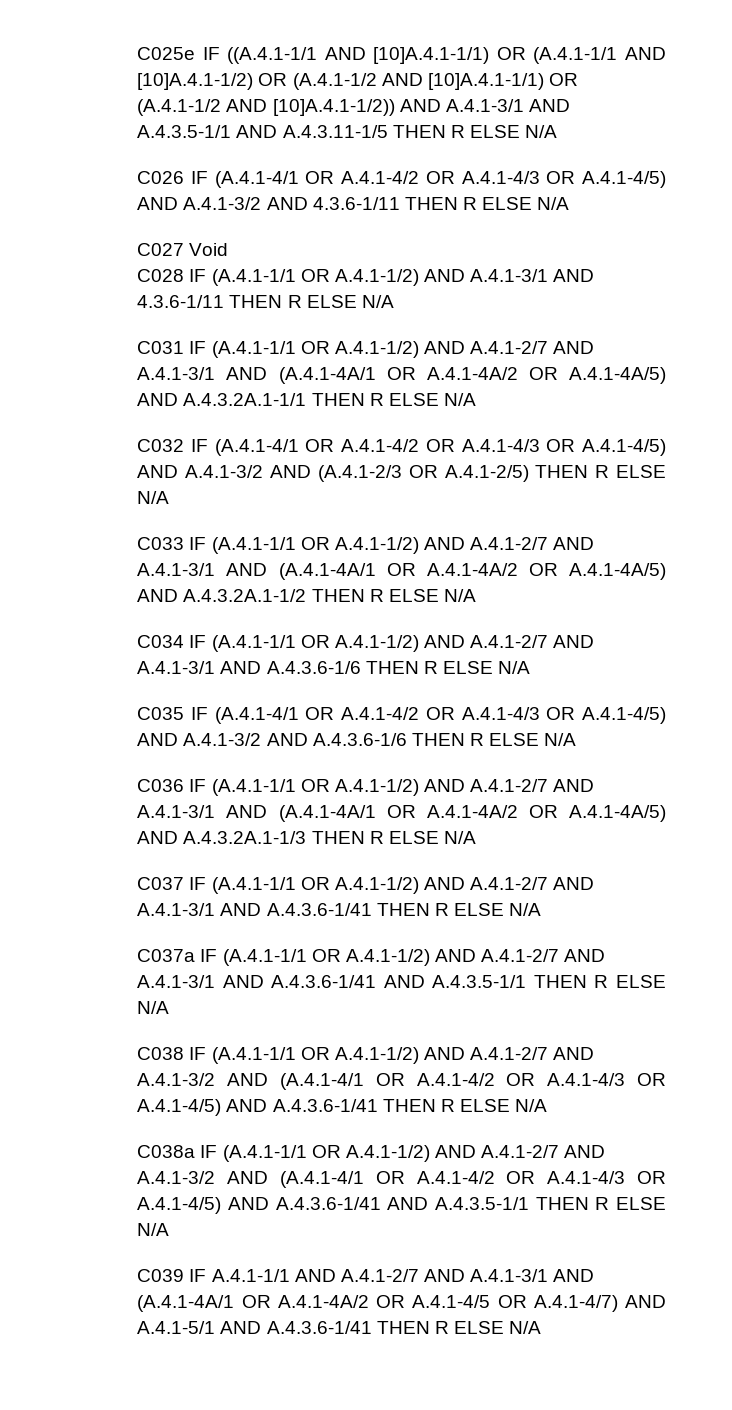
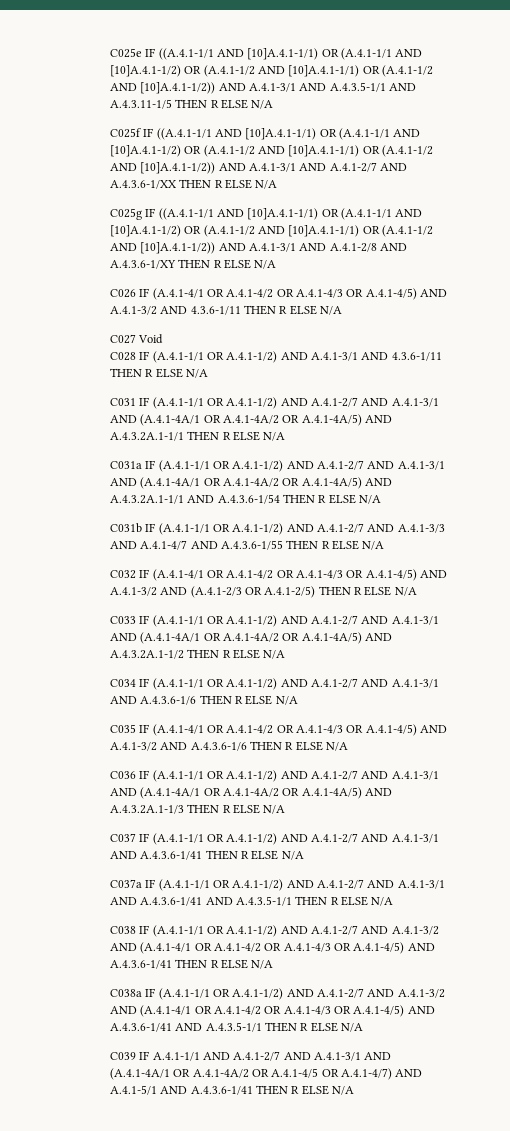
+ C025f IF ((A.4.1-1/1 AND [10]A.4.1-1/1) OR (A.4.1-1/1 AND [10]A.4.1-1/2) OR (A.4.1-1/2 AND [10]A.4.1-1/1) OR (A.4.1-1/2 AND [10]A.4.1-1/2)) AND A.4.1-3/1 AND A.4.1-2/7 AND A.4.3.6-1/XX THEN R ELSE N/A
+ C025g IF ((A.4.1-1/1 AND [10]A.4.1-1/1) OR (A.4.1-1/1 AND [10]A.4.1-1/2) OR (A.4.1-1/2 AND [10]A.4.1-1/1) OR (A.4.1-1/2 AND [10]A.4.1-1/2)) AND A.4.1-3/1 AND A.4.1-2/8 AND A.4.3.6-1/XY THEN R ELSE N/A
+ C031a IF (A.4.1-1/1 OR A.4.1-1/2) AND A.4.1-2/7 AND A.4.1-3/1 AND (A.4.1-4A/1 OR A.4.1-4A/2 OR A.4.1-4A/5) AND A.4.3.2A.1-1/1 AND A.4.3.6-1/54 THEN R ELSE N/A
+ C031b IF (A.4.1-1/1 OR A.4.1-1/2) AND A.4.1-2/7 AND A.4.1-3/3 AND A.4.1-4/7 AND A.4.3.6-1/55 THEN R ELSE N/A

